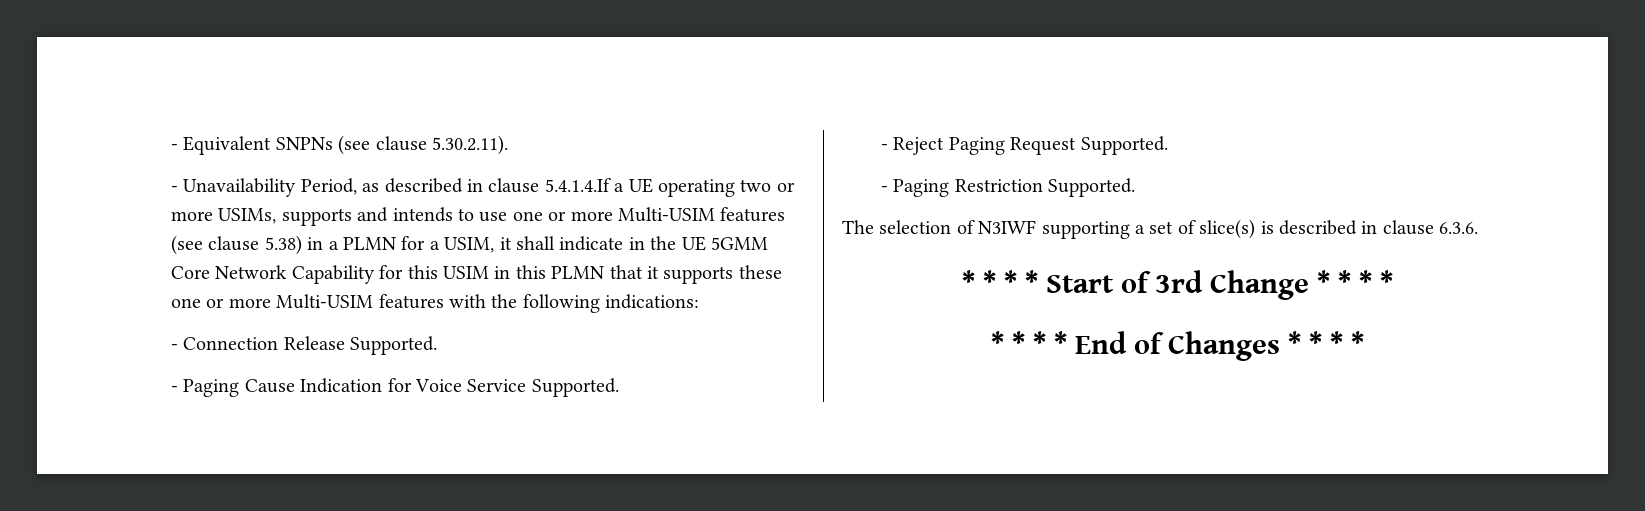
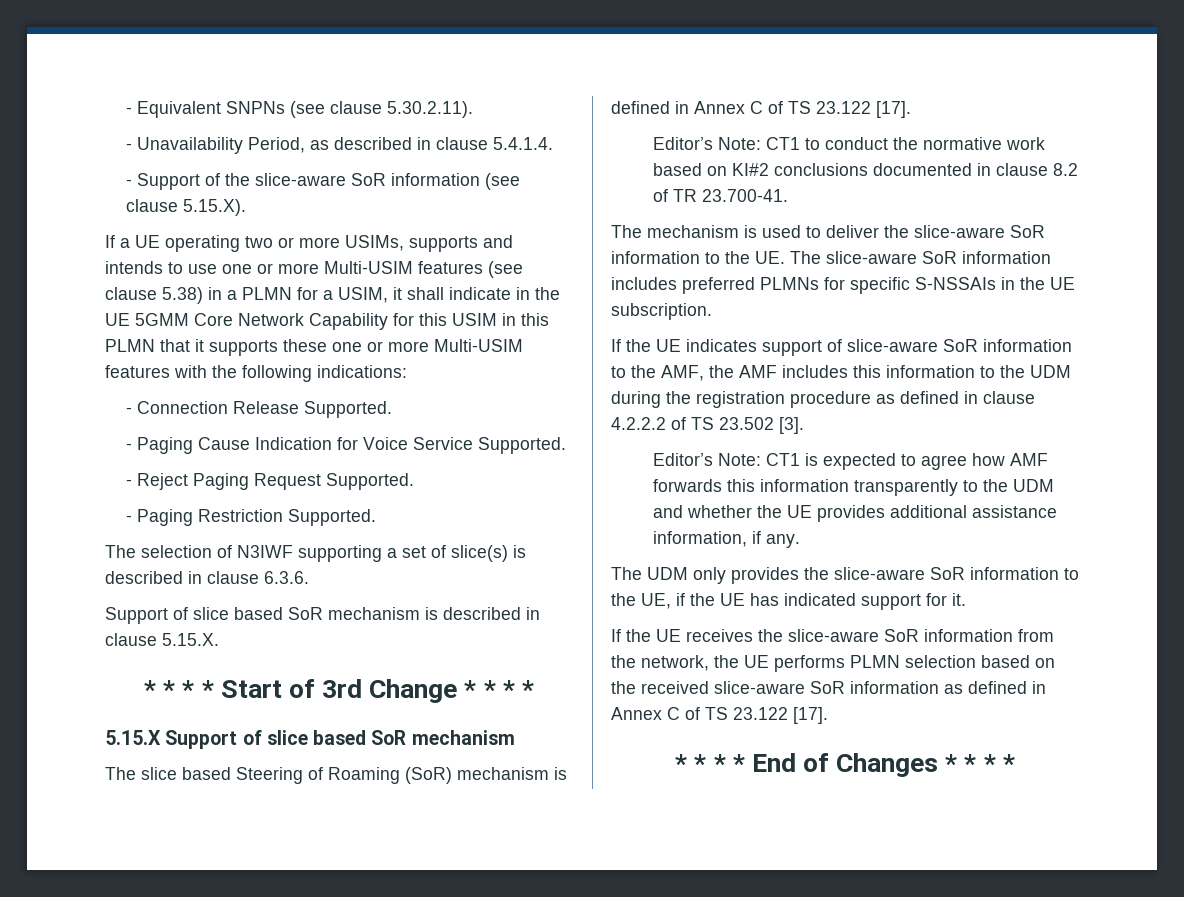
- - Unavailability Period, as described in clause 5.4.1.4.If a UE operating two or more USIMs, supports and intends to use one or more Multi-USIM features (see clause 5.38) in a PLMN for a USIM, it shall indicate in the UE 5GMM Core Network Capability for this USIM in this PLMN that it supports these one or more Multi-USIM features with the following indications:
+ - Unavailability Period, as described in clause 5.4.1.4.
+ - Support of the slice-aware SoR information (see clause 5.15.X).
+ If a UE operating two or more USIMs, supports and intends to use one or more Multi-USIM features (see clause 5.38) in a PLMN for a USIM, it shall indicate in the UE 5GMM Core Network Capability for this USIM in this PLMN that it supports these one or more Multi-USIM features with the following indications:
+ Support of slice based SoR mechanism is described in clause 5.15.X.
+ 5.15.X Support of slice based SoR mechanism
+ The slice based Steering of Roaming (SoR) mechanism is defined in Annex C of TS 23.122 [17].
+ Editor’s Note: CT1 to conduct the normative work based on KI#2 conclusions documented in clause 8.2 of TR 23.700-41.
+ The mechanism is used to deliver the slice-aware SoR information to the UE. The slice-aware SoR information includes preferred PLMNs for specific S-NSSAIs in the UE subscription.
+ If the UE indicates support of slice-aware SoR information to the AMF, the AMF includes this information to the UDM during the registration procedure as defined in clause 4.2.2.2 of TS 23.502 [3].
+ Editor’s Note: CT1 is expected to agree how AMF forwards this information transparently to the UDM and whether the UE provides additional assistance information, if any.
+ The UDM only provides the slice-aware SoR information to the UE, if the UE has indicated support for it.
+ If the UE receives the slice-aware SoR information from the network, the UE performs PLMN selection based on the received slice-aware SoR information as defined in Annex C of TS 23.122 [17].

